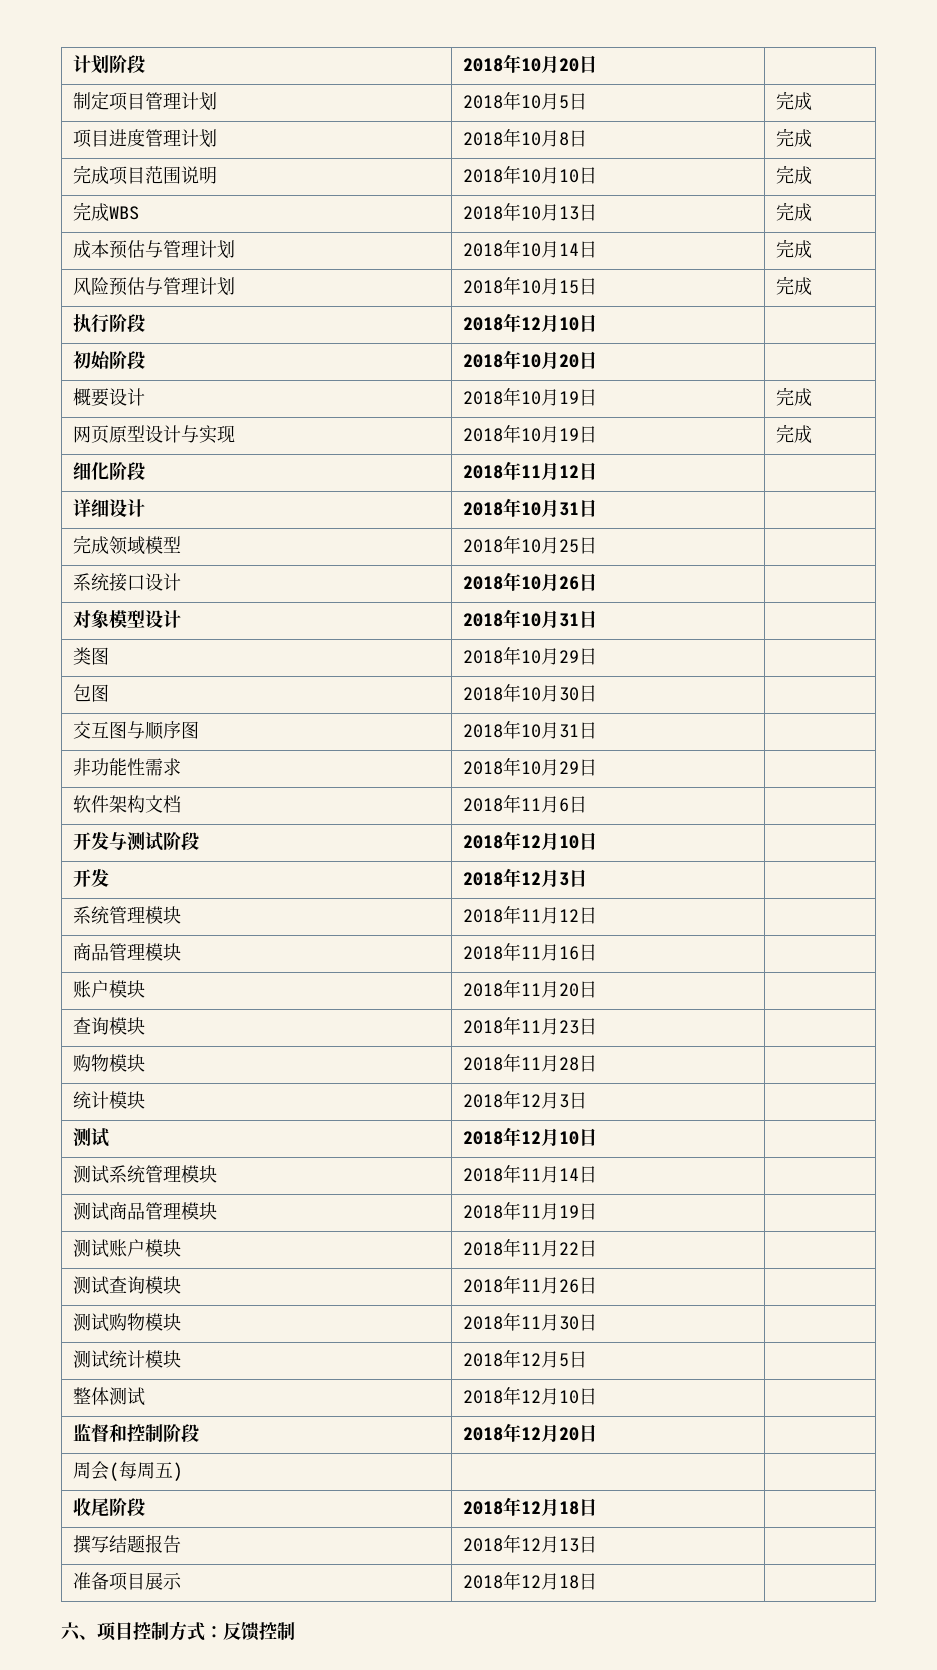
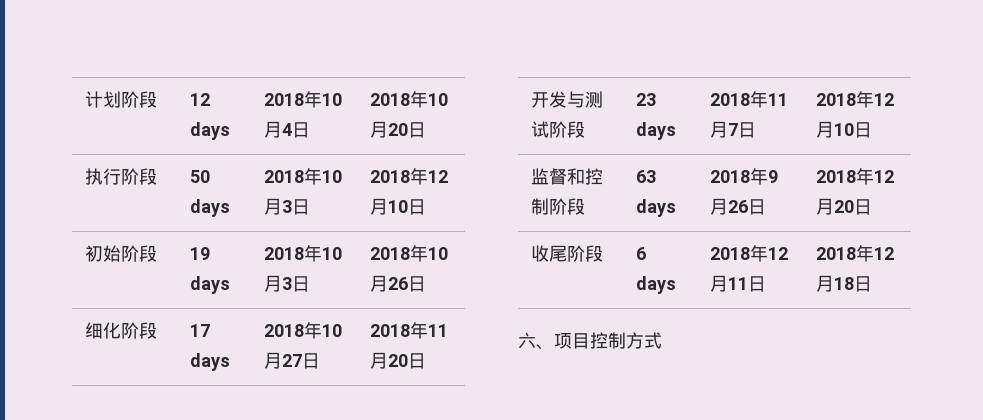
- 计划阶段 | 2018年10月20日 |
- 制定项目管理计划 | 2018年10月5日 | 完成
- 项目进度管理计划 | 2018年10月8日 | 完成
- 完成项目范围说明 | 2018年10月10日 | 完成
- 完成WBS | 2018年10月13日 | 完成
- 成本预估与管理计划 | 2018年10月14日 | 完成
- 风险预估与管理计划 | 2018年10月15日 | 完成
- 执行阶段 | 2018年12月10日 |
+ 计划阶段 | 12 days | 2018年10月4日 | 2018年10月20日
+ 执行阶段 | 50 days | 2018年10月3日 | 2018年12月10日
- 初始阶段 | 2018年10月20日 |
- 概要设计 | 2018年10月19日 | 完成
- 网页原型设计与实现 | 2018年10月19日 | 完成
- 细化阶段 | 2018年11月12日 |
- 详细设计 | 2018年10月31日 |
- 完成领域模型 | 2018年10月25日 |
- 系统接口设计 | 2018年10月26日 |
- 对象模型设计 | 2018年10月31日 |
- 类图 | 2018年10月29日 |
- 包图 | 2018年10月30日 |
- 交互图与顺序图 | 2018年10月31日 |
- 非功能性需求 | 2018年10月29日 |
- 软件架构文档 | 2018年11月6日 |
+ 初始阶段 | 19 days | 2018年10月3日 | 2018年10月26日
+ 细化阶段 | 17 days | 2018年10月27日 | 2018年11月20日
- 开发与测试阶段 | 2018年12月10日 |
- 开发 | 2018年12月3日 |
- 系统管理模块 | 2018年11月12日 |
- 商品管理模块 | 2018年11月16日 |
- 账户模块 | 2018年11月20日 |
- 查询模块 | 2018年11月23日 |
- 购物模块 | 2018年11月28日 |
- 统计模块 | 2018年12月3日 |
- 测试 | 2018年12月10日 |
- 测试系统管理模块 | 2018年11月14日 |
- 测试商品管理模块 | 2018年11月19日 |
- 测试账户模块 | 2018年11月22日 |
- 测试查询模块 | 2018年11月26日 |
- 测试购物模块 | 2018年11月30日 |
- 测试统计模块 | 2018年12月5日 |
- 整体测试 | 2018年12月10日 |
- 监督和控制阶段 | 2018年12月20日 |
- 周会(每周五) | |
- 收尾阶段 | 2018年12月18日 |
- 撰写结题报告 | 2018年12月13日 |
- 准备项目展示 | 2018年12月18日 |
+ 开发与测试阶段 | 23 days | 2018年11月7日 | 2018年12月10日
+ 监督和控制阶段 | 63 days | 2018年9月26日 | 2018年12月20日
+ 收尾阶段 | 6 days | 2018年12月11日 | 2018年12月18日
- 六、项目控制方式：反馈控制
+ 六、项目控制方式

